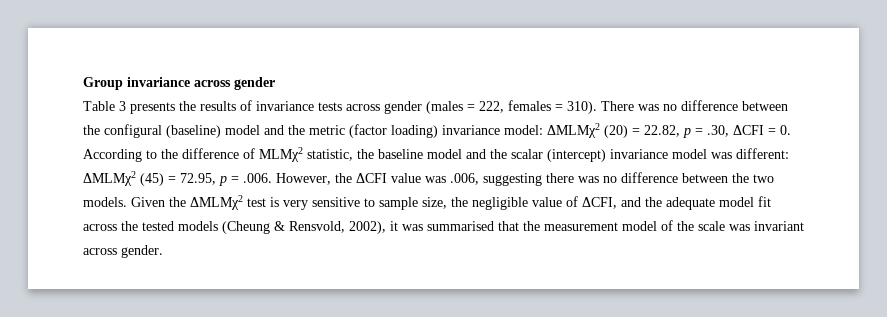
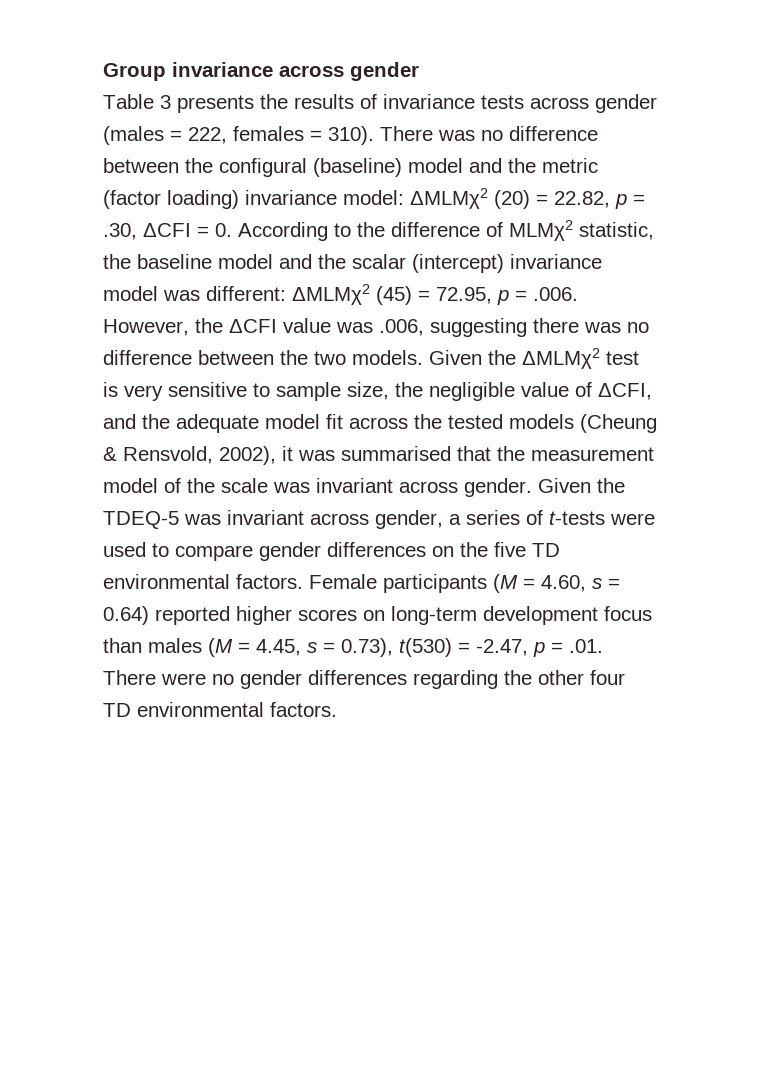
+ Given the TDEQ-5 was invariant across gender, a series of t-tests were used to compare gender differences on the five TD environmental factors. Female participants (M = 4.60, s = 0.64) reported higher scores on long-term development focus than males (M = 4.45, s = 0.73), t(530) = -2.47, p = .01. There were no gender differences regarding the other four TD environmental factors.

